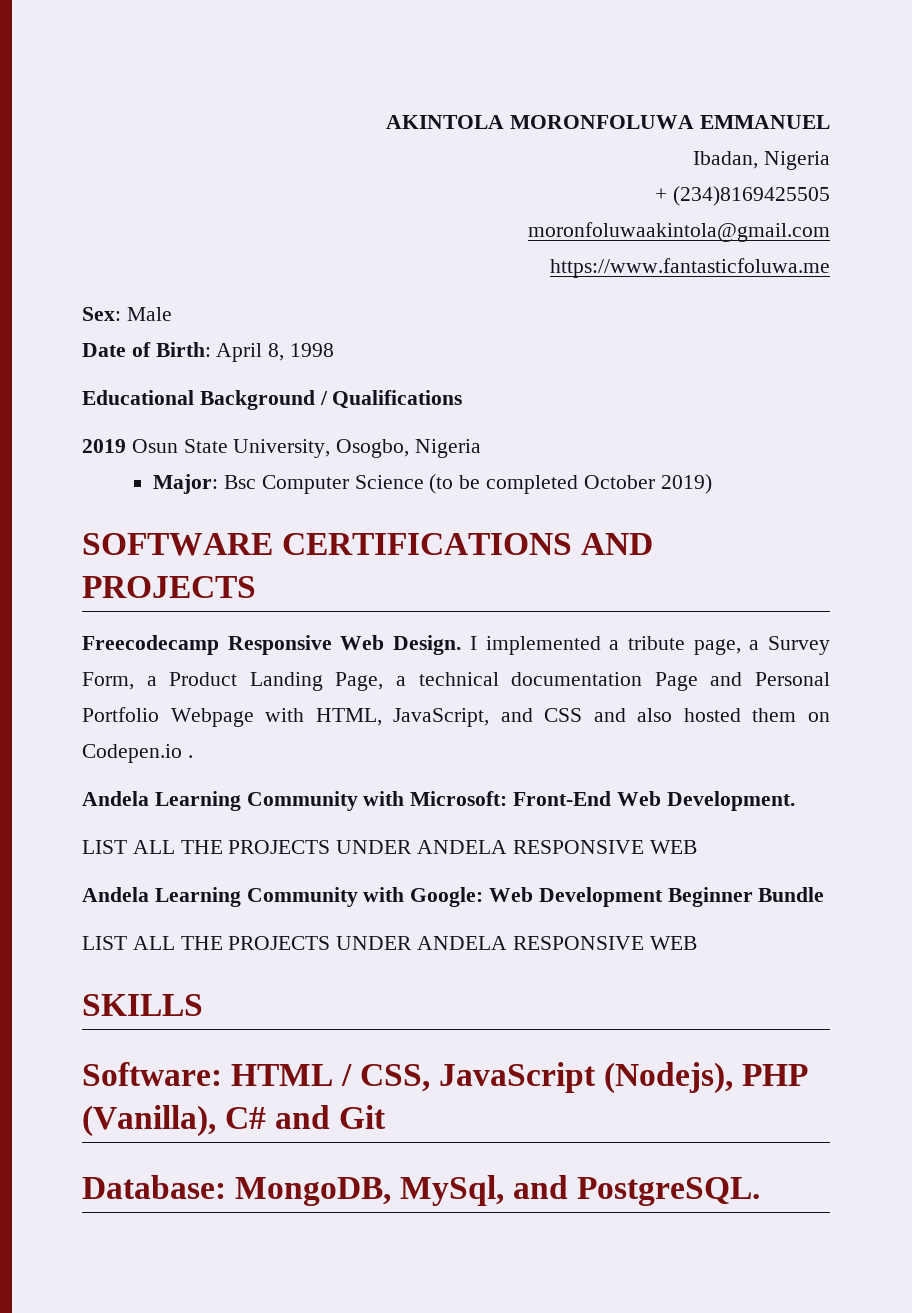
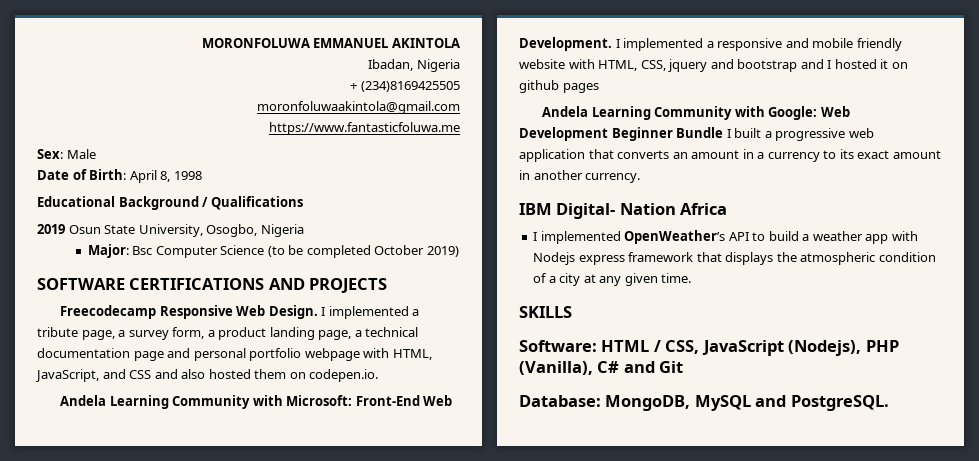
- AKINTOLA MORONFOLUWA EMMANUEL
+ MORONFOLUWA EMMANUEL AKINTOLA
- I implemented a tribute page, a Survey Form, a Product Landing Page, a technical documentation Page and Personal Portfolio Webpage with HTML, JavaScript, and CSS and also hosted them on Codepen.io .
+ I implemented a tribute page, a survey form, a product landing page, a technical documentation page and personal portfolio webpage with HTML, JavaScript, and CSS and also hosted them on codepen.io.
- Andela Learning Community with Microsoft: Front-End Web Development.
- LIST ALL THE PROJECTS UNDER ANDELA RESPONSIVE WEB
+ Andela Learning Community with Microsoft: Front-End Web Development. I implemented a responsive and mobile friendly website with HTML, CSS, jquery and bootstrap and I hosted it on github pages
- Andela Learning Community with Google: Web Development Beginner Bundle
- LIST ALL THE PROJECTS UNDER ANDELA RESPONSIVE WEB
+ Andela Learning Community with Google: Web Development Beginner Bundle I built a progressive web application that converts an amount in a currency to its exact amount in another currency.
+ IBM Digital- Nation Africa
+ I implemented OpenWeather’s API to build a weather app with Nodejs express framework that displays the atmospheric condition of a city at any given time.
- Database: MongoDB, MySql, and PostgreSQL.
+ Database: MongoDB, MySQL and PostgreSQL.

